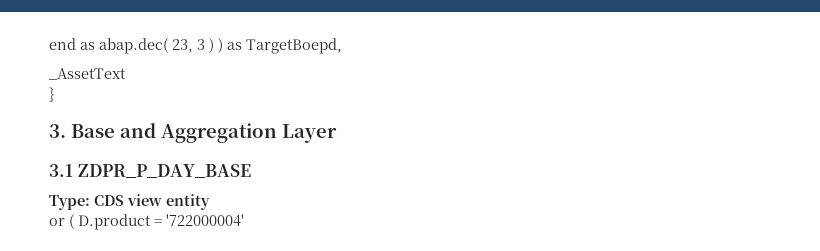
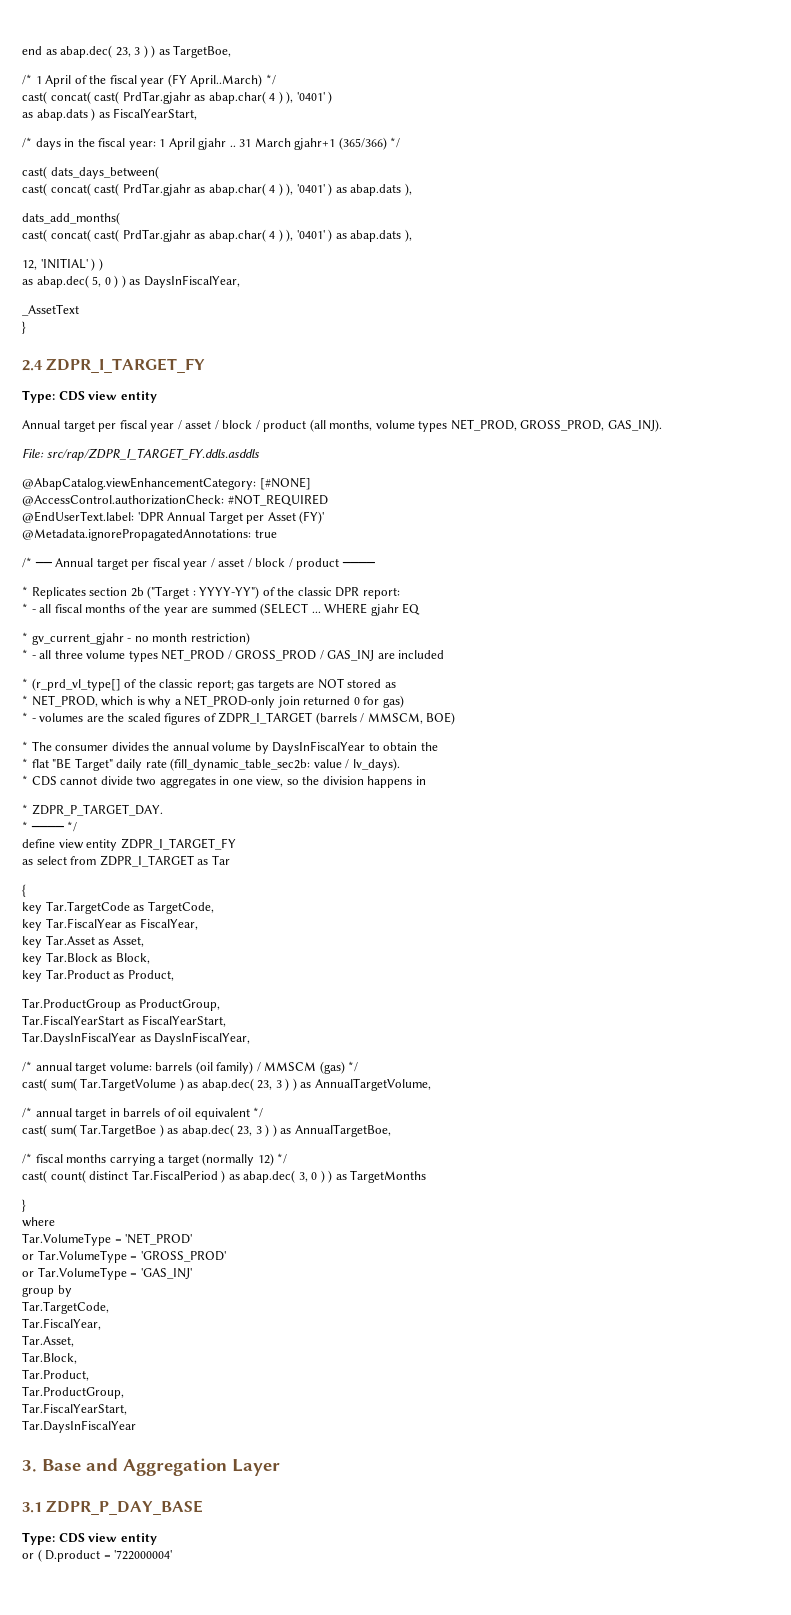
- end as abap.dec( 23, 3 ) ) as TargetBoepd,
+ end as abap.dec( 23, 3 ) ) as TargetBoe,
+ /* 1 April of the fiscal year (FY April..March) */
+ cast( concat( cast( PrdTar.gjahr as abap.char( 4 ) ), '0401' )
+ as abap.dats ) as FiscalYearStart,
+ /* days in the fiscal year: 1 April gjahr .. 31 March gjahr+1 (365/366) */
+ cast( dats_days_between(
+ cast( concat( cast( PrdTar.gjahr as abap.char( 4 ) ), '0401' ) as abap.dats ),
+ dats_add_months(
+ cast( concat( cast( PrdTar.gjahr as abap.char( 4 ) ), '0401' ) as abap.dats ),
+ 12, 'INITIAL' ) )
+ as abap.dec( 5, 0 ) ) as DaysInFiscalYear,
  _AssetText
  }
+ 2.4 ZDPR_I_TARGET_FY
+ Type: CDS view entity
+ Annual target per fiscal year / asset / block / product (all months, volume types NET_PROD, GROSS_PROD, GAS_INJ).
+ File: src/rap/ZDPR_I_TARGET_FY.ddls.asddls
+ @AbapCatalog.viewEnhancementCategory: [#NONE]
+ @AccessControl.authorizationCheck: #NOT_REQUIRED
+ @EndUserText.label: 'DPR Annual Target per Asset (FY)'
+ @Metadata.ignorePropagatedAnnotations: true
+ /* ── Annual target per fiscal year / asset / block / product ────
+ * Replicates section 2b ("Target : YYYY-YY") of the classic DPR report:
+ * - all fiscal months of the year are summed (SELECT ... WHERE gjahr EQ
+ * gv_current_gjahr - no month restriction)
+ * - all three volume types NET_PROD / GROSS_PROD / GAS_INJ are included
+ * (r_prd_vl_type[] of the classic report; gas targets are NOT stored as
+ * NET_PROD, which is why a NET_PROD-only join returned 0 for gas)
+ * - volumes are the scaled figures of ZDPR_I_TARGET (barrels / MMSCM, BOE)
+ * The consumer divides the annual volume by DaysInFiscalYear to obtain the
+ * flat "BE Target" daily rate (fill_dynamic_table_sec2b: value / lv_days).
+ * CDS cannot divide two aggregates in one view, so the division happens in
+ * ZDPR_P_TARGET_DAY.
+ * ──── */
+ define view entity ZDPR_I_TARGET_FY
+ as select from ZDPR_I_TARGET as Tar
+ {
+ key Tar.TargetCode as TargetCode,
+ key Tar.FiscalYear as FiscalYear,
+ key Tar.Asset as Asset,
+ key Tar.Block as Block,
+ key Tar.Product as Product,
+ Tar.ProductGroup as ProductGroup,
+ Tar.FiscalYearStart as FiscalYearStart,
+ Tar.DaysInFiscalYear as DaysInFiscalYear,
+ /* annual target volume: barrels (oil family) / MMSCM (gas) */
+ cast( sum( Tar.TargetVolume ) as abap.dec( 23, 3 ) ) as AnnualTargetVolume,
+ /* annual target in barrels of oil equivalent */
+ cast( sum( Tar.TargetBoe ) as abap.dec( 23, 3 ) ) as AnnualTargetBoe,
+ /* fiscal months carrying a target (normally 12) */
+ cast( count( distinct Tar.FiscalPeriod ) as abap.dec( 3, 0 ) ) as TargetMonths
+ }
+ where
+ Tar.VolumeType = 'NET_PROD'
+ or Tar.VolumeType = 'GROSS_PROD'
+ or Tar.VolumeType = 'GAS_INJ'
+ group by
+ Tar.TargetCode,
+ Tar.FiscalYear,
+ Tar.Asset,
+ Tar.Block,
+ Tar.Product,
+ Tar.ProductGroup,
+ Tar.FiscalYearStart,
+ Tar.DaysInFiscalYear

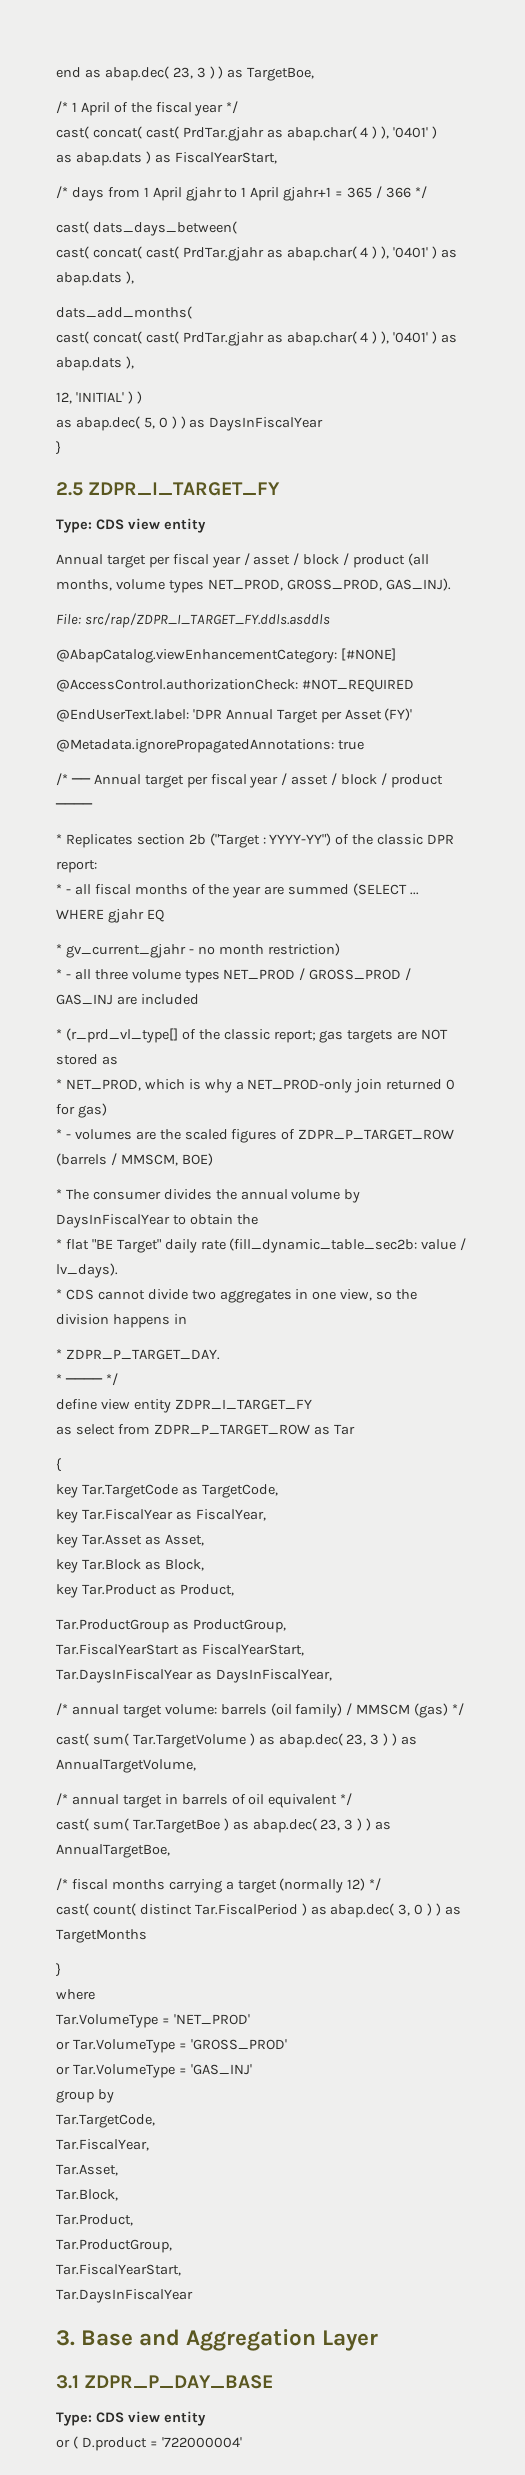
- /* 1 April of the fiscal year (FY April..March) */
+ /* 1 April of the fiscal year */
- /* days in the fiscal year: 1 April gjahr .. 31 March gjahr+1 (365/366) */
+ /* days from 1 April gjahr to 1 April gjahr+1 = 365 / 366 */
- as abap.dec( 5, 0 ) ) as DaysInFiscalYear,
- _AssetText
+ as abap.dec( 5, 0 ) ) as DaysInFiscalYear
  }
- 2.4 ZDPR_I_TARGET_FY
+ 2.5 ZDPR_I_TARGET_FY
- * - volumes are the scaled figures of ZDPR_I_TARGET (barrels / MMSCM, BOE)
+ * - volumes are the scaled figures of ZDPR_P_TARGET_ROW (barrels / MMSCM, BOE)
- as select from ZDPR_I_TARGET as Tar
+ as select from ZDPR_P_TARGET_ROW as Tar

